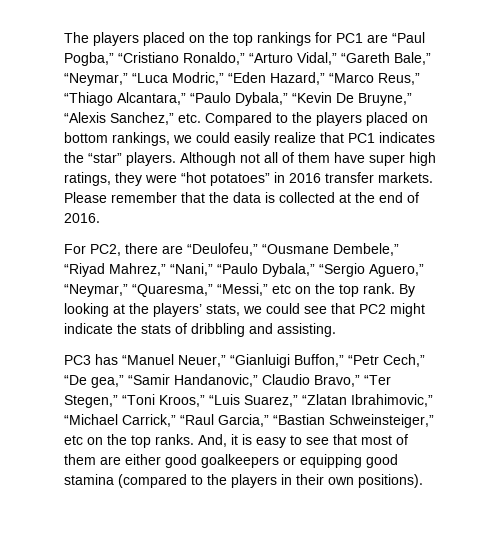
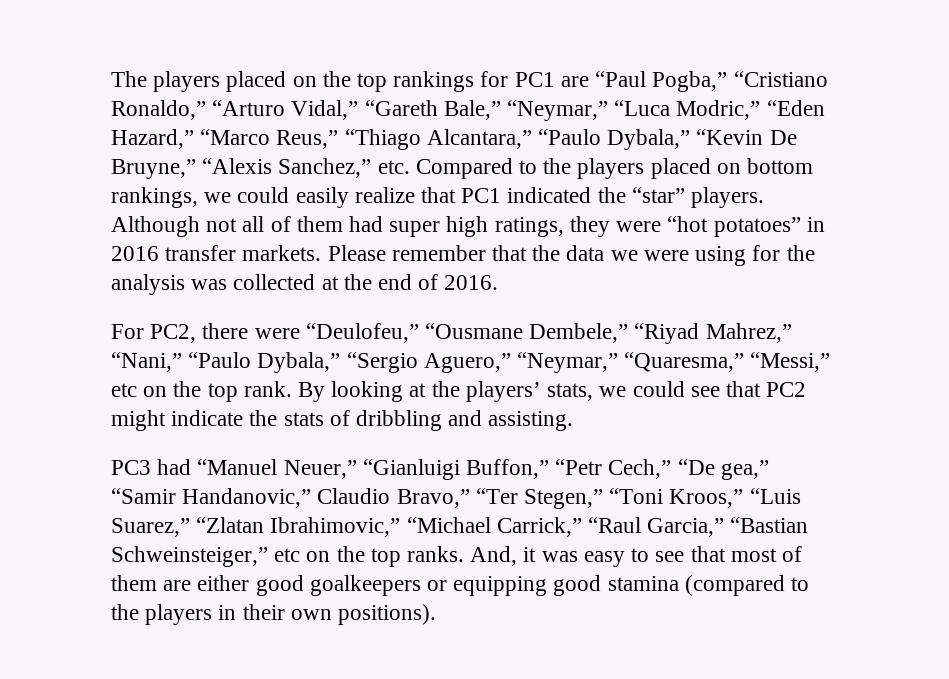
- The players placed on the top rankings for PC1 are “Paul Pogba,” “Cristiano Ronaldo,” “Arturo Vidal,” “Gareth Bale,” “Neymar,” “Luca Modric,” “Eden Hazard,” “Marco Reus,” “Thiago Alcantara,” “Paulo Dybala,” “Kevin De Bruyne,” “Alexis Sanchez,” etc. Compared to the players placed on bottom rankings, we could easily realize that PC1 indicates the “star” players.
+ The players placed on the top rankings for PC1 are “Paul Pogba,” “Cristiano Ronaldo,” “Arturo Vidal,” “Gareth Bale,” “Neymar,” “Luca Modric,” “Eden Hazard,” “Marco Reus,” “Thiago Alcantara,” “Paulo Dybala,” “Kevin De Bruyne,” “Alexis Sanchez,” etc. Compared to the players placed on bottom rankings, we could easily realize that PC1 indicated the “star” players.
- Although not all of them have super high ratings, they were “hot potatoes” in 2016 transfer markets.
+ Although not all of them had super high ratings, they were “hot potatoes” in 2016 transfer markets.
- Please remember that the data is collected at the end of 2016.
+ Please remember that the data we were using for the analysis was collected at the end of 2016.
- For PC2, there are “Deulofeu,” “Ousmane Dembele,” “Riyad Mahrez,” “Nani,” “Paulo Dybala,” “Sergio Aguero,” “Neymar,” “Quaresma,” “Messi,” etc on the top rank.
+ For PC2, there were “Deulofeu,” “Ousmane Dembele,” “Riyad Mahrez,” “Nani,” “Paulo Dybala,” “Sergio Aguero,” “Neymar,” “Quaresma,” “Messi,” etc on the top rank.
- PC3 has “Manuel Neuer,” “Gianluigi Buffon,” “Petr Cech,” “De gea,” “Samir Handanovic,” Claudio Bravo,” “Ter Stegen,” “Toni Kroos,” “Luis Suarez,” “Zlatan Ibrahimovic,” “Michael Carrick,” “Raul Garcia,” “Bastian Schweinsteiger,” etc on the top ranks.
+ PC3 had “Manuel Neuer,” “Gianluigi Buffon,” “Petr Cech,” “De gea,” “Samir Handanovic,” Claudio Bravo,” “Ter Stegen,” “Toni Kroos,” “Luis Suarez,” “Zlatan Ibrahimovic,” “Michael Carrick,” “Raul Garcia,” “Bastian Schweinsteiger,” etc on the top ranks.
- And, it is easy to see that most of them are either good goalkeepers or equipping good stamina (compared to the players in their own positions).
+ And, it was easy to see that most of them are either good goalkeepers or equipping good stamina (compared to the players in their own positions).

